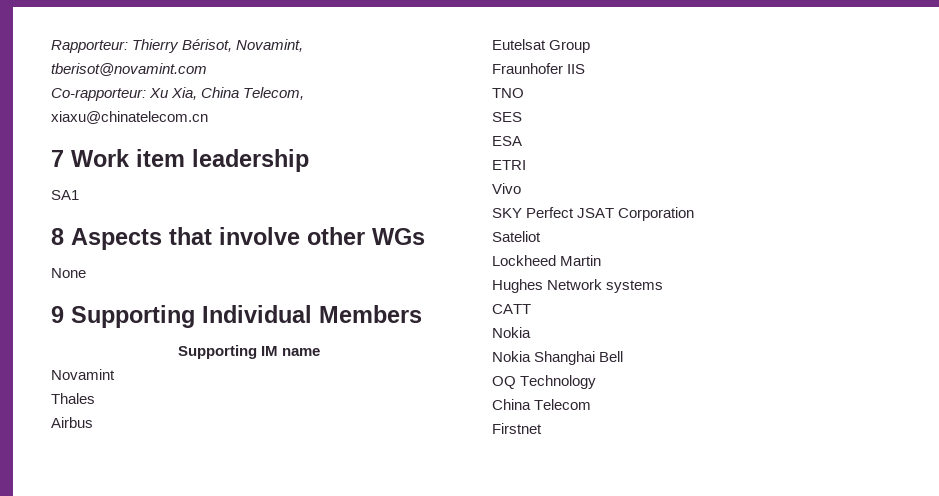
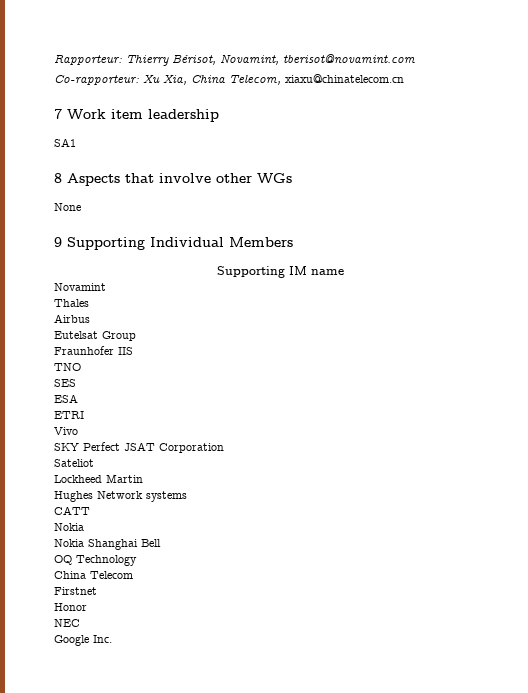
+ Honor
+ NEC
+ Google Inc.

